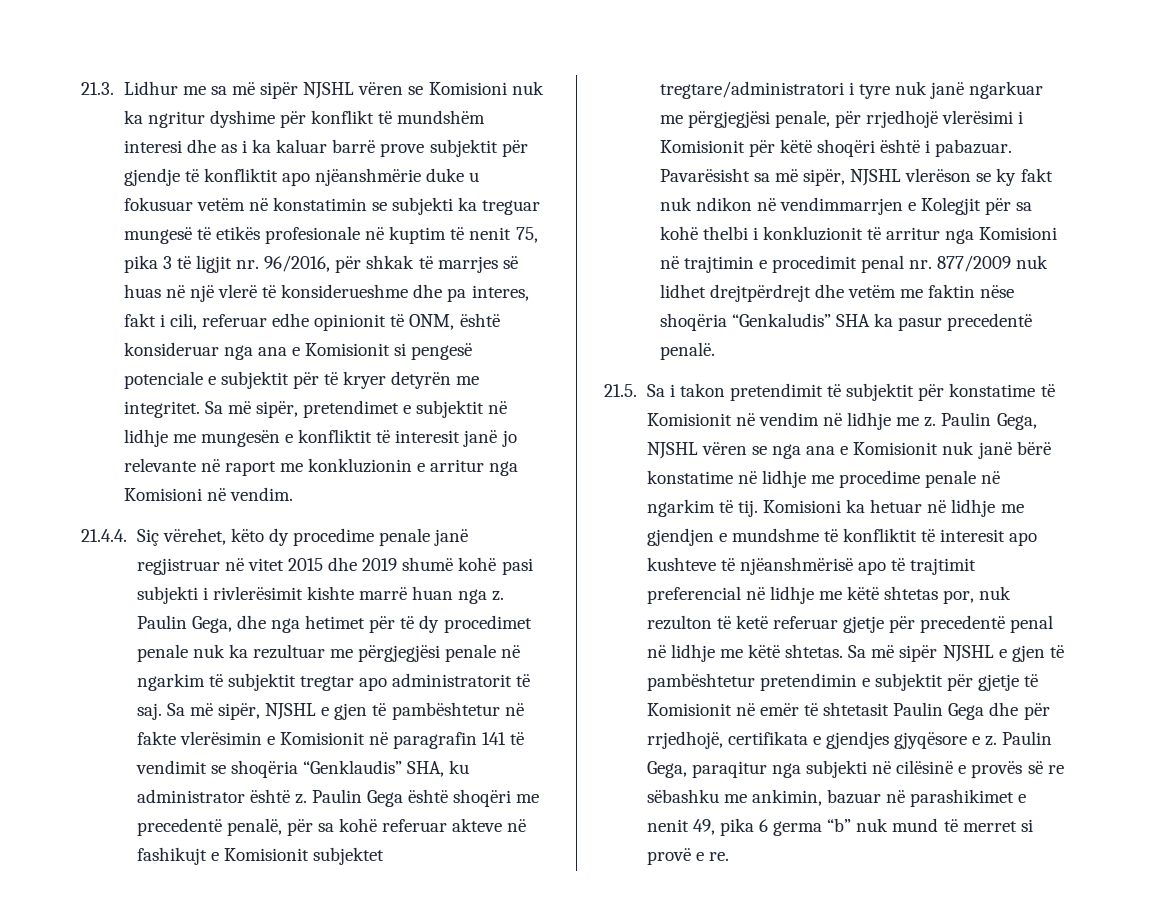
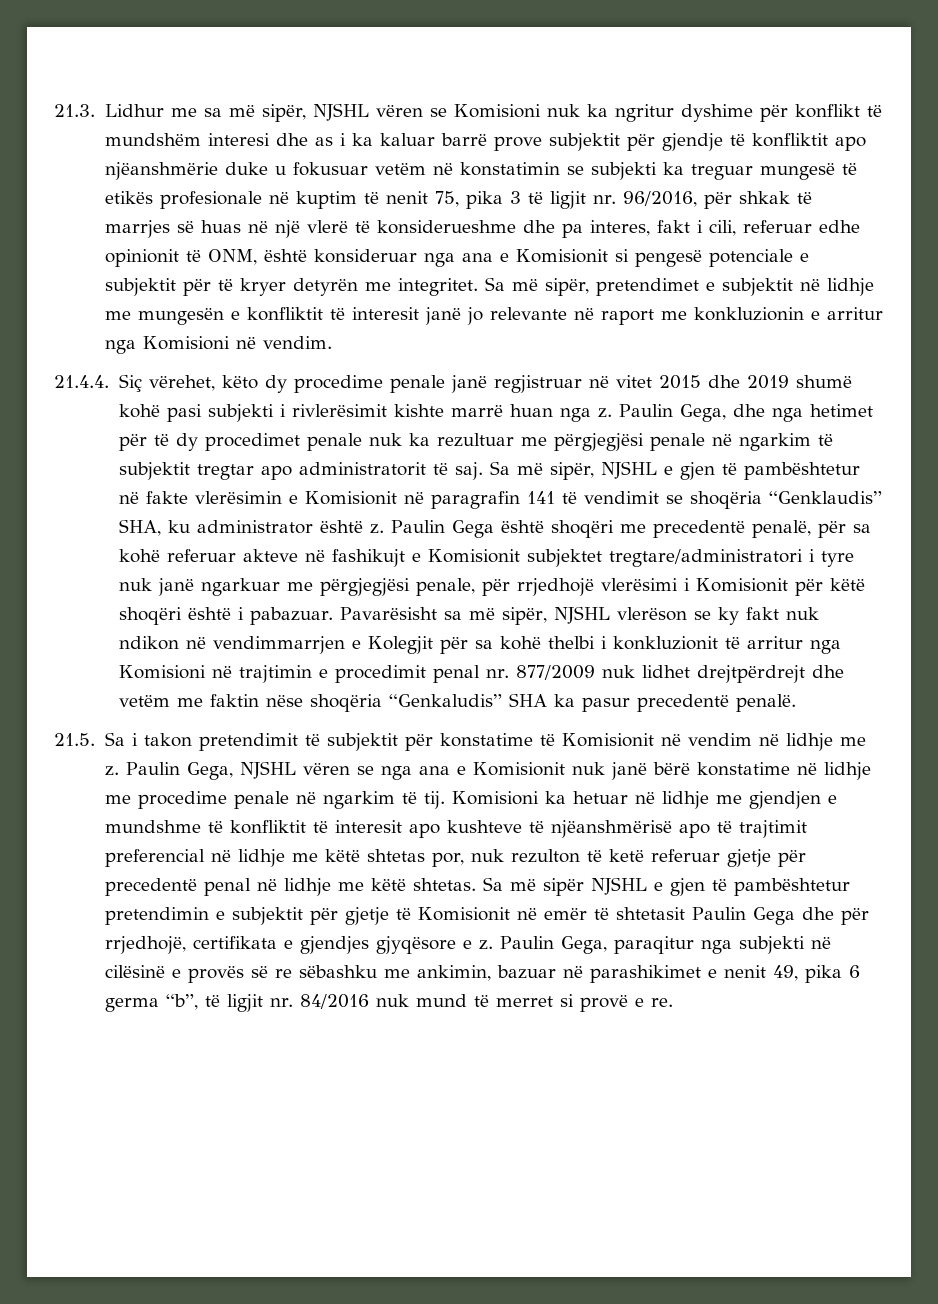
- 21.3. Lidhur me sa më sipër NJSHL vëren se Komisioni nuk ka ngritur dyshime për konflikt të mundshëm interesi dhe as i ka kaluar barrë prove subjektit për gjendje të konfliktit apo njëanshmërie duke u fokusuar vetëm në konstatimin se subjekti ka treguar mungesë të etikës profesionale në kuptim të nenit 75, pika 3 të ligjit nr. 96/2016, për shkak të marrjes së huas në një vlerë të konsiderueshme dhe pa interes, fakt i cili, referuar edhe opinionit të ONM, është konsideruar nga ana e Komisionit si pengesë potenciale e subjektit për të kryer detyrën me integritet.
+ 21.3. Lidhur me sa më sipër, NJSHL vëren se Komisioni nuk ka ngritur dyshime për konflikt të mundshëm interesi dhe as i ka kaluar barrë prove subjektit për gjendje të konfliktit apo njëanshmërie duke u fokusuar vetëm në konstatimin se subjekti ka treguar mungesë të etikës profesionale në kuptim të nenit 75, pika 3 të ligjit nr. 96/2016, për shkak të marrjes së huas në një vlerë të konsiderueshme dhe pa interes, fakt i cili, referuar edhe opinionit të ONM, është konsideruar nga ana e Komisionit si pengesë potenciale e subjektit për të kryer detyrën me integritet.
- Paulin Gega, paraqitur nga subjekti në cilësinë e provës së re sëbashku me ankimin, bazuar në parashikimet e nenit 49, pika 6 germa “b” nuk mund të merret si provë e re.
+ Paulin Gega, paraqitur nga subjekti në cilësinë e provës së re sëbashku me ankimin, bazuar në parashikimet e nenit 49, pika 6 germa “b”, të ligjit nr. 84/2016 nuk mund të merret si provë e re.

